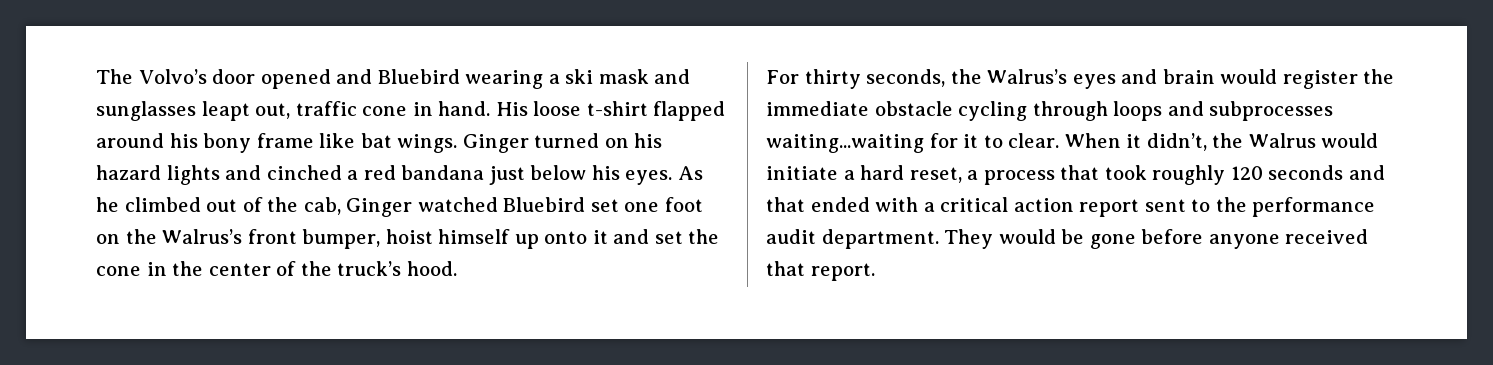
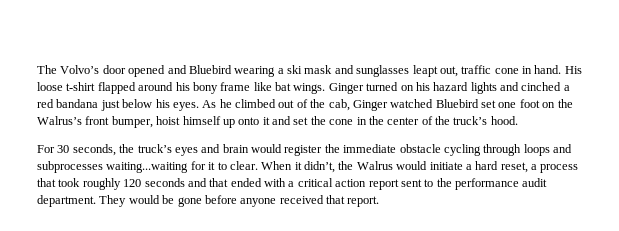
- For thirty seconds, the Walrus’s eyes and brain would register the immediate obstacle cycling through loops and subprocesses waiting...waiting for it to clear.
+ For 30 seconds, the truck’s eyes and brain would register the immediate obstacle cycling through loops and subprocesses waiting...waiting for it to clear.

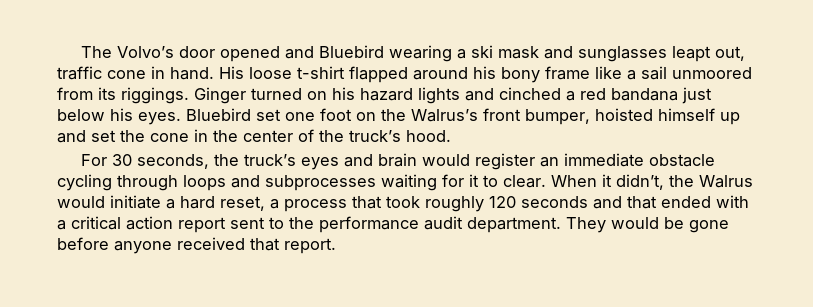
- His loose t-shirt flapped around his bony frame like bat wings.
+ His loose t-shirt flapped around his bony frame like a sail unmoored from its riggings.
- As he climbed out of the cab, Ginger watched Bluebird set one foot on the Walrus’s front bumper, hoist himself up onto it and set the cone in the center of the truck’s hood.
+ Bluebird set one foot on the Walrus’s front bumper, hoisted himself up and set the cone in the center of the truck’s hood.
- For 30 seconds, the truck’s eyes and brain would register the immediate obstacle cycling through loops and subprocesses waiting...waiting for it to clear.
+ For 30 seconds, the truck’s eyes and brain would register an immediate obstacle cycling through loops and subprocesses waiting for it to clear.

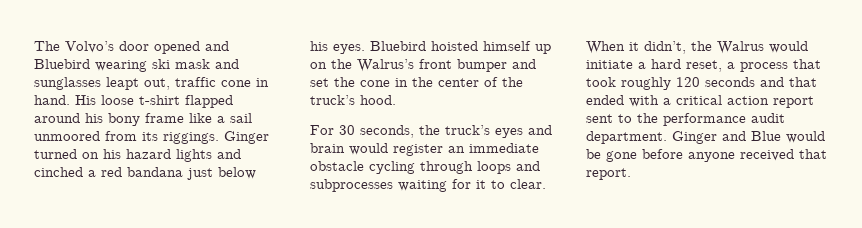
- The Volvo’s door opened and Bluebird wearing a ski mask and sunglasses leapt out, traffic cone in hand.
+ The Volvo’s door opened and Bluebird wearing ski mask and sunglasses leapt out, traffic cone in hand.
- Bluebird set one foot on the Walrus’s front bumper, hoisted himself up and set the cone in the center of the truck’s hood.
+ Bluebird hoisted himself up on the Walrus’s front bumper and set the cone in the center of the truck’s hood.
- They would be gone before anyone received that report.
+ Ginger and Blue would be gone before anyone received that report.

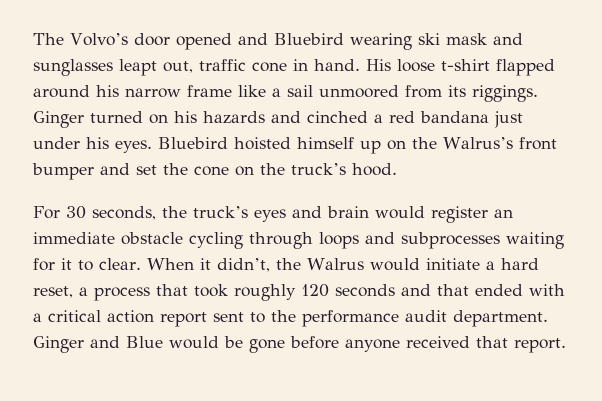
- His loose t-shirt flapped around his bony frame like a sail unmoored from its riggings.
+ His loose t-shirt flapped around his narrow frame like a sail unmoored from its riggings.
- Ginger turned on his hazard lights and cinched a red bandana just below his eyes.
+ Ginger turned on his hazards and cinched a red bandana just under his eyes.
- Bluebird hoisted himself up on the Walrus’s front bumper and set the cone in the center of the truck’s hood.
+ Bluebird hoisted himself up on the Walrus’s front bumper and set the cone on the truck’s hood.

